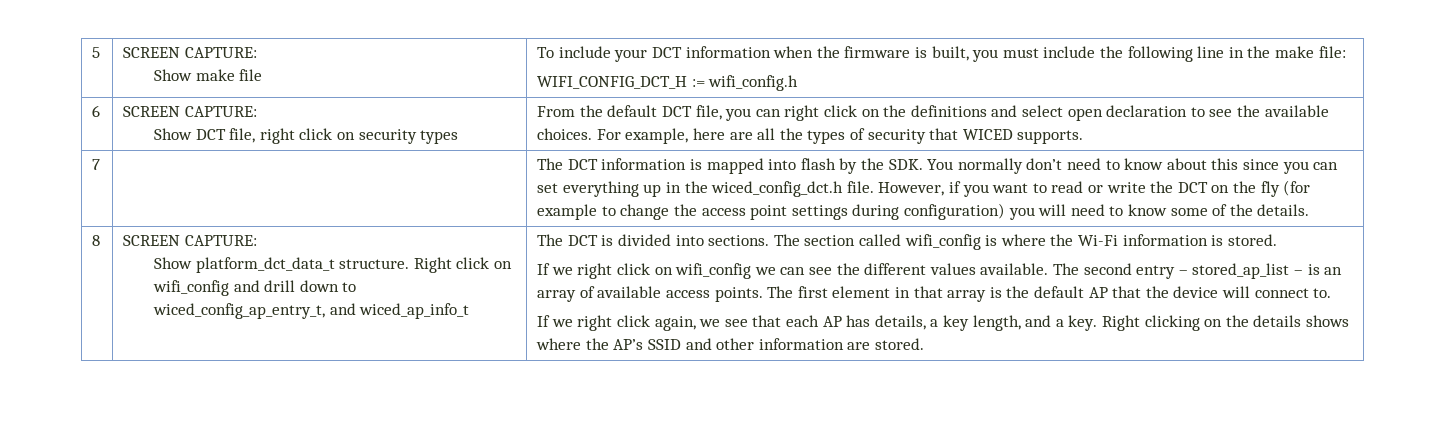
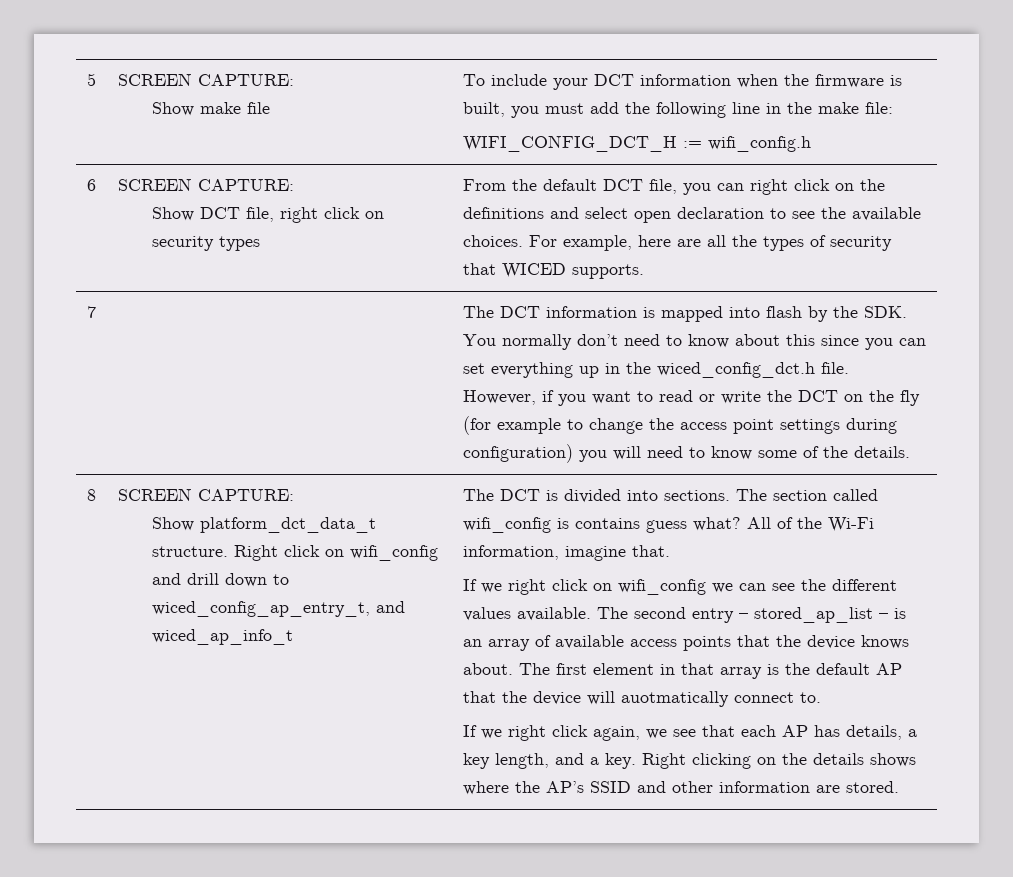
  5 | SCREEN CAPTURE:
- Show make file | To include your DCT information when the firmware is built, you must include the following line in the make file:
+ Show make file | To include your DCT information when the firmware is built, you must add the following line in the make file:
- The section called wifi_config is where the Wi-Fi information is stored.
+ The section called wifi_config is contains guess what? All of the Wi-Fi information, imagine that.
- The second entry – stored_ap_list – is an array of available access points.
+ The second entry – stored_ap_list – is an array of available access points that the device knows about.
- The first element in that array is the default AP that the device will connect to.
+ The first element in that array is the default AP that the device will auotmatically connect to.

